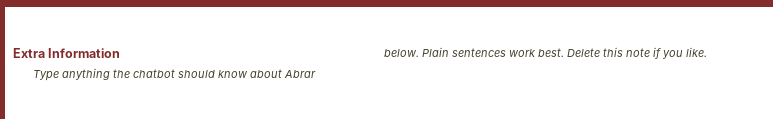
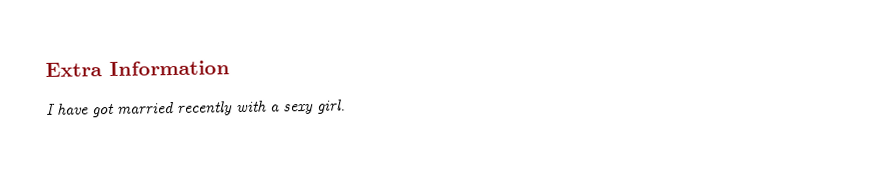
- Type anything the chatbot should know about Abrar below. Plain sentences work best. Delete this note if you like.
+ I have got married recently with a sexy girl.

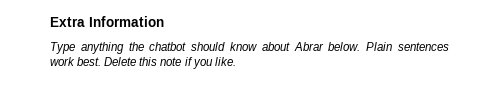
- I have got married recently with a sexy girl.
+ Type anything the chatbot should know about Abrar below. Plain sentences work best. Delete this note if you like.

